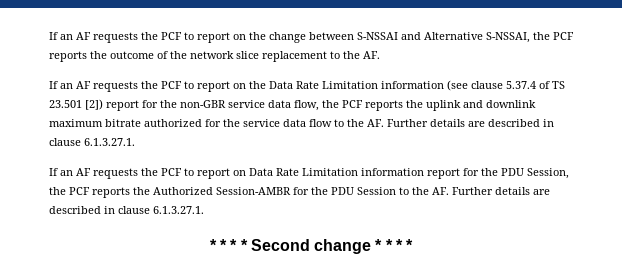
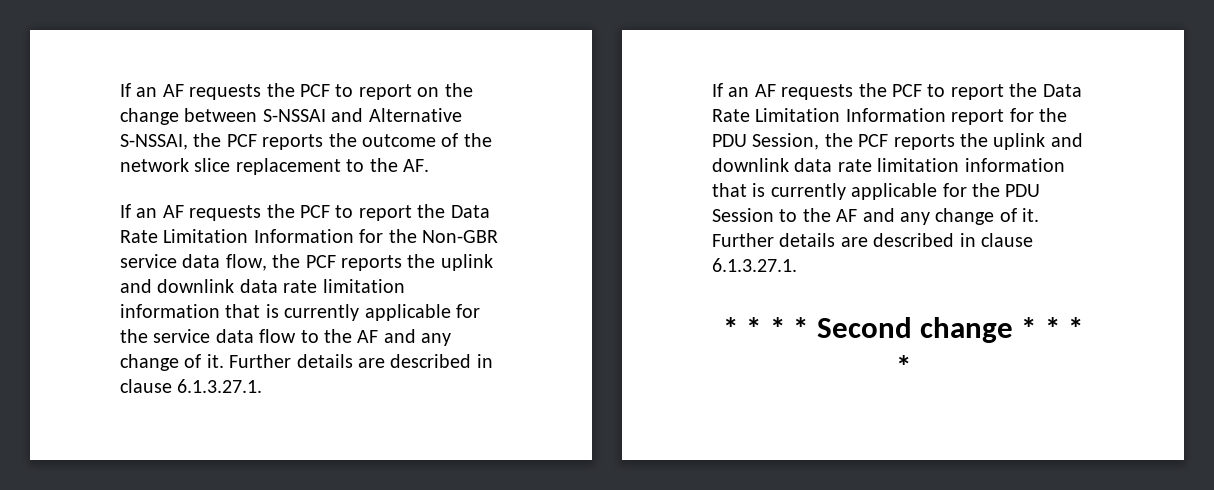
- If an AF requests the PCF to report on the Data Rate Limitation information (see clause 5.37.4 of TS 23.501 [2]) report for the non-GBR service data flow, the PCF reports the uplink and downlink maximum bitrate authorized for the service data flow to the AF. Further details are described in clause 6.1.3.27.1.
+ If an AF requests the PCF to report the Data Rate Limitation Information for the Non-GBR service data flow, the PCF reports the uplink and downlink data rate limitation information that is currently applicable for the service data flow to the AF and any change of it. Further details are described in clause 6.1.3.27.1.
- If an AF requests the PCF to report on Data Rate Limitation information report for the PDU Session, the PCF reports the Authorized Session-AMBR for the PDU Session to the AF. Further details are described in clause 6.1.3.27.1.
+ If an AF requests the PCF to report the Data Rate Limitation Information report for the PDU Session, the PCF reports the uplink and downlink data rate limitation information that is currently applicable for the PDU Session to the AF and any change of it. Further details are described in clause 6.1.3.27.1.

